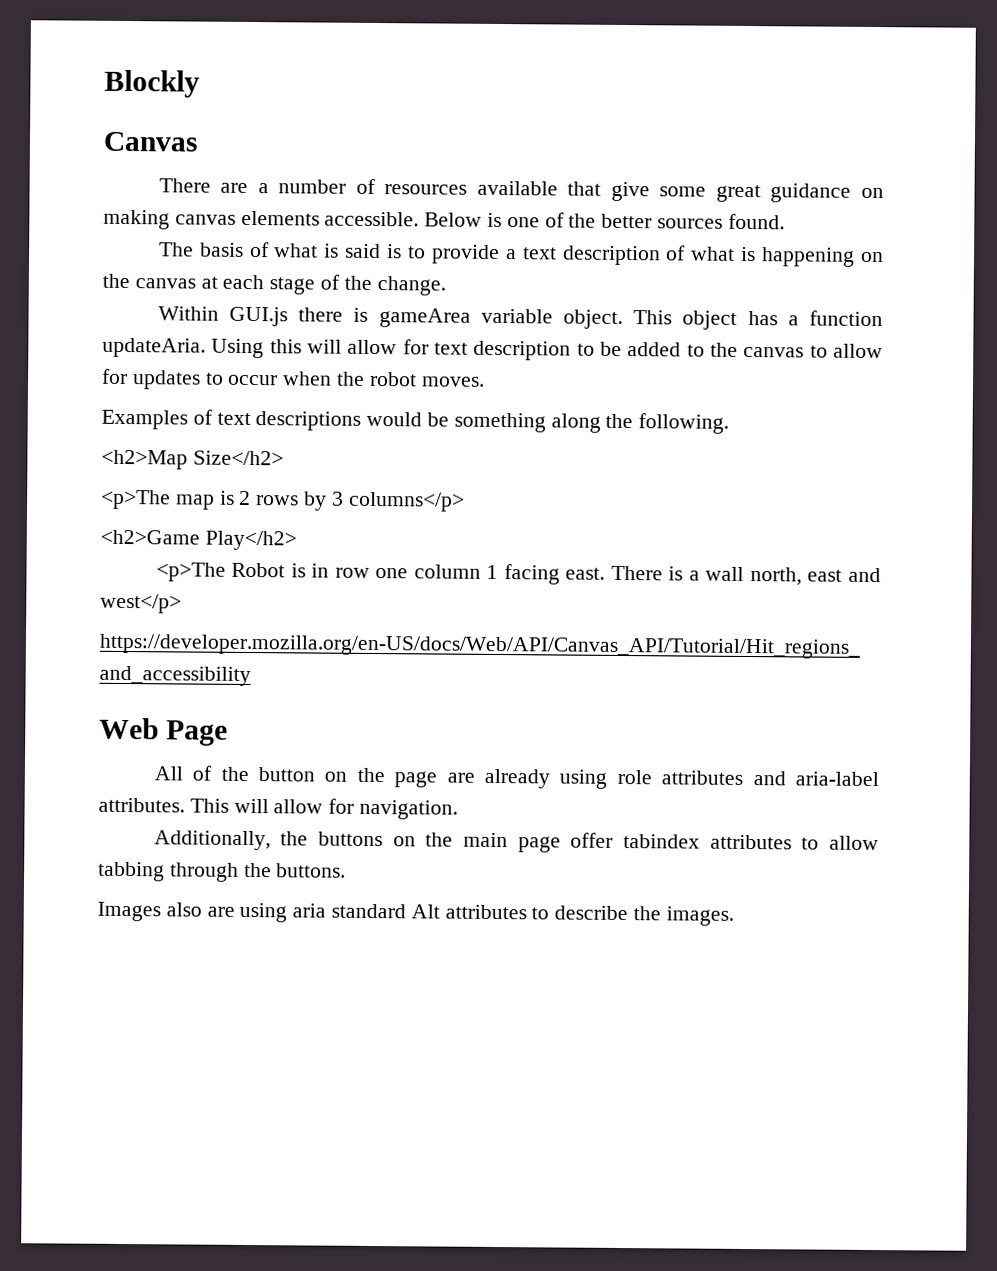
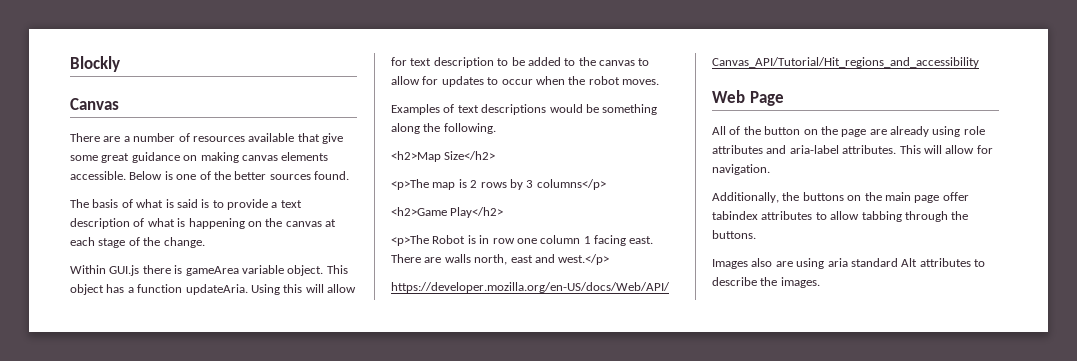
- There is a wall north, east and west</p>
+ There are walls north, east and west.</p>

